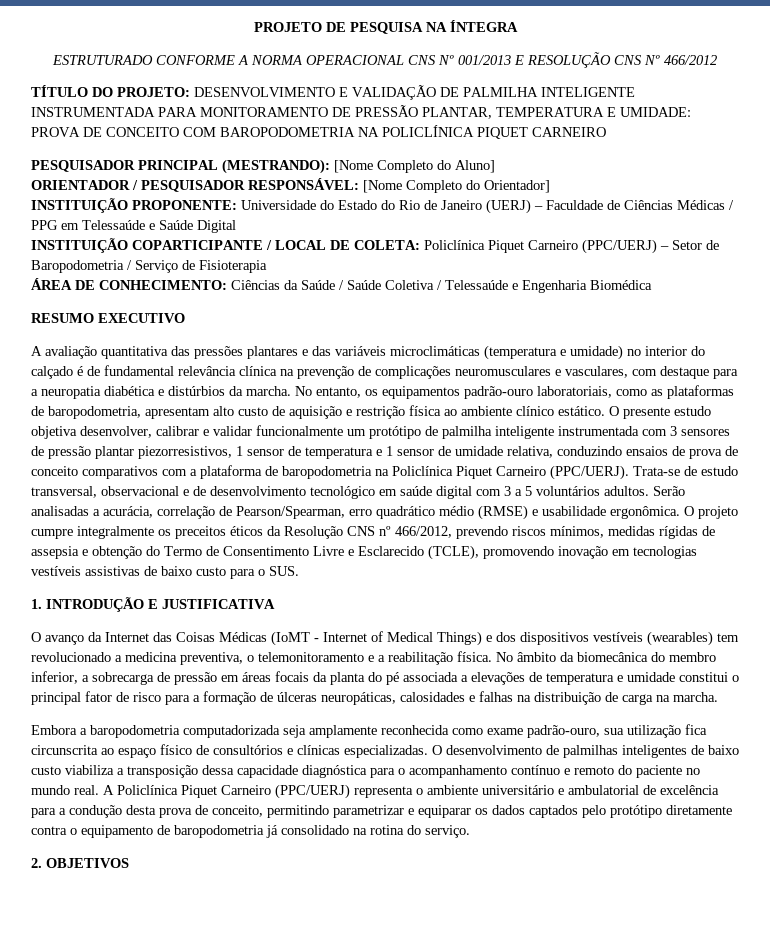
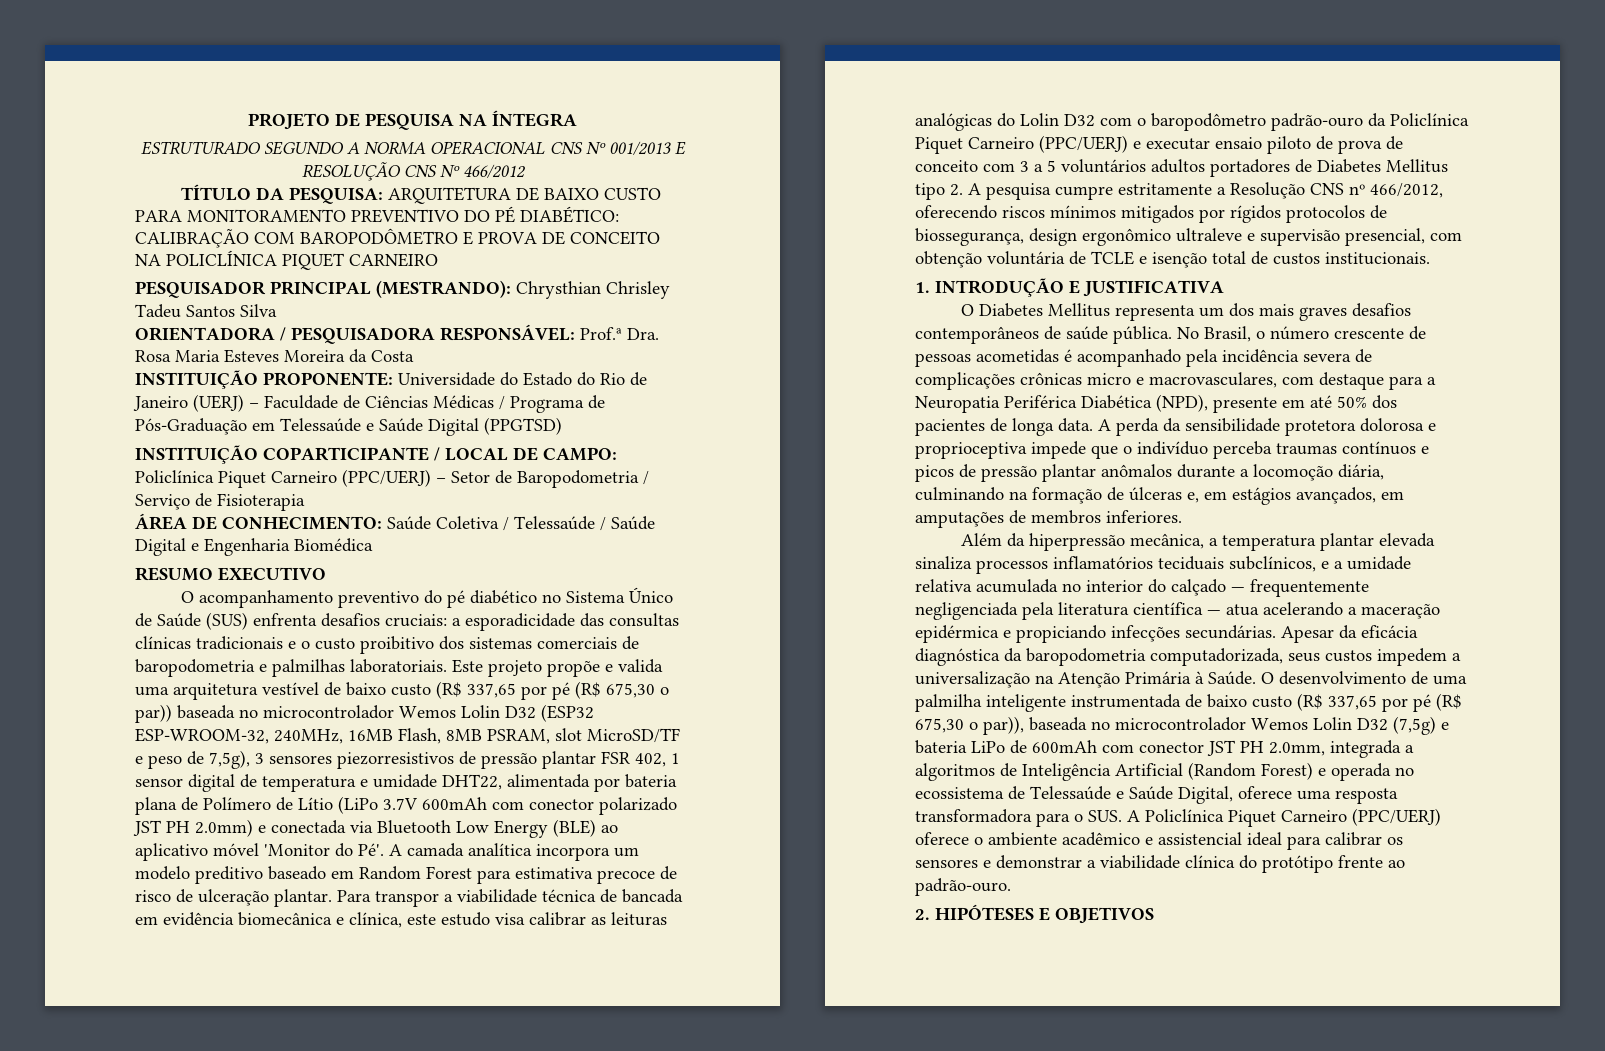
- ESTRUTURADO CONFORME A NORMA OPERACIONAL CNS Nº 001/2013 E RESOLUÇÃO CNS Nº 466/2012
+ ESTRUTURADO SEGUNDO A NORMA OPERACIONAL CNS Nº 001/2013 E RESOLUÇÃO CNS Nº 466/2012
- TÍTULO DO PROJETO: DESENVOLVIMENTO E VALIDAÇÃO DE PALMILHA INTELIGENTE INSTRUMENTADA PARA MONITORAMENTO DE PRESSÃO PLANTAR, TEMPERATURA E UMIDADE: PROVA DE CONCEITO COM BAROPODOMETRIA NA POLICLÍNICA PIQUET CARNEIRO
+ TÍTULO DA PESQUISA: ARQUITETURA DE BAIXO CUSTO PARA MONITORAMENTO PREVENTIVO DO PÉ DIABÉTICO: CALIBRAÇÃO COM BAROPODÔMETRO E PROVA DE CONCEITO NA POLICLÍNICA PIQUET CARNEIRO
- PESQUISADOR PRINCIPAL (MESTRANDO): [Nome Completo do Aluno]
- ORIENTADOR / PESQUISADOR RESPONSÁVEL: [Nome Completo do Orientador]
+ PESQUISADOR PRINCIPAL (MESTRANDO): Chrysthian Chrisley Tadeu Santos Silva
+ ORIENTADORA / PESQUISADORA RESPONSÁVEL: Prof.ª Dra. Rosa Maria Esteves Moreira da Costa
- INSTITUIÇÃO PROPONENTE: Universidade do Estado do Rio de Janeiro (UERJ) – Faculdade de Ciências Médicas / PPG em Telessaúde e Saúde Digital
+ INSTITUIÇÃO PROPONENTE: Universidade do Estado do Rio de Janeiro (UERJ) – Faculdade de Ciências Médicas / Programa de Pós-Graduação em Telessaúde e Saúde Digital (PPGTSD)
- INSTITUIÇÃO COPARTICIPANTE / LOCAL DE COLETA: Policlínica Piquet Carneiro (PPC/UERJ) – Setor de Baropodometria / Serviço de Fisioterapia
+ INSTITUIÇÃO COPARTICIPANTE / LOCAL DE CAMPO: Policlínica Piquet Carneiro (PPC/UERJ) – Setor de Baropodometria / Serviço de Fisioterapia
- ÁREA DE CONHECIMENTO: Ciências da Saúde / Saúde Coletiva / Telessaúde e Engenharia Biomédica
+ ÁREA DE CONHECIMENTO: Saúde Coletiva / Telessaúde / Saúde Digital e Engenharia Biomédica
- A avaliação quantitativa das pressões plantares e das variáveis microclimáticas (temperatura e umidade) no interior do calçado é de fundamental relevância clínica na prevenção de complicações neuromusculares e vasculares, com destaque para a neuropatia diabética e distúrbios da marcha. No entanto, os equipamentos padrão-ouro laboratoriais, como as plataformas de baropodometria, apresentam alto custo de aquisição e restrição física ao ambiente clínico estático. O presente estudo objetiva desenvolver, calibrar e validar funcionalmente um protótipo de palmilha inteligente instrumentada com 3 sensores de pressão plantar piezorresistivos, 1 sensor de temperatura e 1 sensor de umidade relativa, conduzindo ensaios de prova de conceito comparativos com a plataforma de baropodometria na Policlínica Piquet Carneiro (PPC/UERJ). Trata-se de estudo transversal, observacional e de desenvolvimento tecnológico em saúde digital com 3 a 5 voluntários adultos. Serão analisadas a acurácia, correlação de Pearson/Spearman, erro quadrático médio (RMSE) e usabilidade ergonômica. O projeto cumpre integralmente os preceitos éticos da Resolução CNS nº 466/2012, prevendo riscos mínimos, medidas rígidas de assepsia e obtenção do Termo de Consentimento Livre e Esclarecido (TCLE), promovendo inovação em tecnologias vestíveis assistivas de baixo custo para o SUS.
+ O acompanhamento preventivo do pé diabético no Sistema Único de Saúde (SUS) enfrenta desafios cruciais: a esporadicidade das consultas clínicas tradicionais e o custo proibitivo dos sistemas comerciais de baropodometria e palmilhas laboratoriais. Este projeto propõe e valida uma arquitetura vestível de baixo custo (R$ 337,65 por pé (R$ 675,30 o par)) baseada no microcontrolador Wemos Lolin D32 (ESP32 ESP-WROOM-32, 240MHz, 16MB Flash, 8MB PSRAM, slot MicroSD/TF e peso de 7,5g), 3 sensores piezorresistivos de pressão plantar FSR 402, 1 sensor digital de temperatura e umidade DHT22, alimentada por bateria plana de Polímero de Lítio (LiPo 3.7V 600mAh com conector polarizado JST PH 2.0mm) e conectada via Bluetooth Low Energy (BLE) ao aplicativo móvel 'Monitor do Pé'. A camada analítica incorpora um modelo preditivo baseado em Random Forest para estimativa precoce de risco de ulceração plantar. Para transpor a viabilidade técnica de bancada em evidência biomecânica e clínica, este estudo visa calibrar as leituras analógicas do Lolin D32 com o baropodômetro padrão-ouro da Policlínica Piquet Carneiro (PPC/UERJ) e executar ensaio piloto de prova de conceito com 3 a 5 voluntários adultos portadores de Diabetes Mellitus tipo 2. A pesquisa cumpre estritamente a Resolução CNS nº 466/2012, oferecendo riscos mínimos mitigados por rígidos protocolos de biossegurança, design ergonômico ultraleve e supervisão presencial, com obtenção voluntária de TCLE e isenção total de custos institucionais.
- O avanço da Internet das Coisas Médicas (IoMT - Internet of Medical Things) e dos dispositivos vestíveis (wearables) tem revolucionado a medicina preventiva, o telemonitoramento e a reabilitação física. No âmbito da biomecânica do membro inferior, a sobrecarga de pressão em áreas focais da planta do pé associada a elevações de temperatura e umidade constitui o principal fator de risco para a formação de úlceras neuropáticas, calosidades e falhas na distribuição de carga na marcha.
- Embora a baropodometria computadorizada seja amplamente reconhecida como exame padrão-ouro, sua utilização fica circunscrita ao espaço físico de consultórios e clínicas especializadas. O desenvolvimento de palmilhas inteligentes de baixo custo viabiliza a transposição dessa capacidade diagnóstica para o acompanhamento contínuo e remoto do paciente no mundo real. A Policlínica Piquet Carneiro (PPC/UERJ) representa o ambiente universitário e ambulatorial de excelência para a condução desta prova de conceito, permitindo parametrizar e equiparar os dados captados pelo protótipo diretamente contra o equipamento de baropodometria já consolidado na rotina do serviço.
- 2. OBJETIVOS
+ O Diabetes Mellitus representa um dos mais graves desafios contemporâneos de saúde pública. No Brasil, o número crescente de pessoas acometidas é acompanhado pela incidência severa de complicações crônicas micro e macrovasculares, com destaque para a Neuropatia Periférica Diabética (NPD), presente em até 50% dos pacientes de longa data. A perda da sensibilidade protetora dolorosa e proprioceptiva impede que o indivíduo perceba traumas contínuos e picos de pressão plantar anômalos durante a locomoção diária, culminando na formação de úlceras e, em estágios avançados, em amputações de membros inferiores.
+ Além da hiperpressão mecânica, a temperatura plantar elevada sinaliza processos inflamatórios teciduais subclínicos, e a umidade relativa acumulada no interior do calçado — frequentemente negligenciada pela literatura científica — atua acelerando a maceração epidérmica e propiciando infecções secundárias. Apesar da eficácia diagnóstica da baropodometria computadorizada, seus custos impedem a universalização na Atenção Primária à Saúde. O desenvolvimento de uma palmilha inteligente instrumentada de baixo custo (R$ 337,65 por pé (R$ 675,30 o par)), baseada no microcontrolador Wemos Lolin D32 (7,5g) e bateria LiPo de 600mAh com conector JST PH 2.0mm, integrada a algoritmos de Inteligência Artificial (Random Forest) e operada no ecossistema de Telessaúde e Saúde Digital, oferece uma resposta transformadora para o SUS. A Policlínica Piquet Carneiro (PPC/UERJ) oferece o ambiente acadêmico e assistencial ideal para calibrar os sensores e demonstrar a viabilidade clínica do protótipo frente ao padrão-ouro.
+ 2. HIPÓTESES E OBJETIVOS

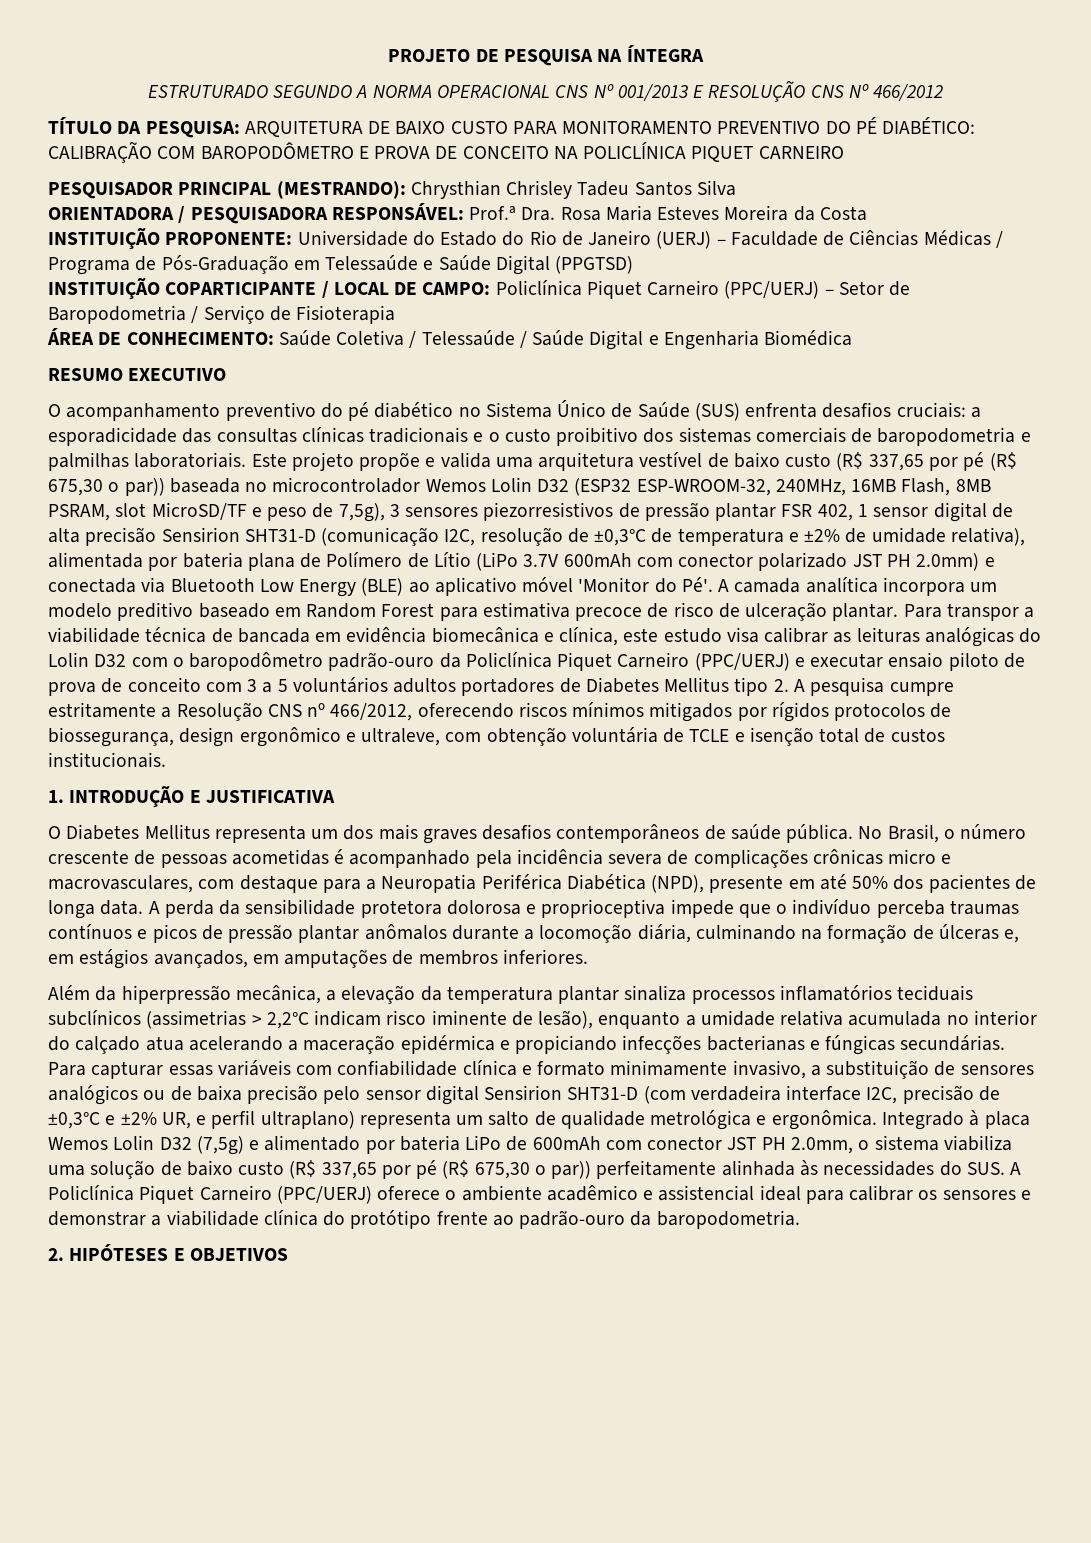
- Este projeto propõe e valida uma arquitetura vestível de baixo custo (R$ 337,65 por pé (R$ 675,30 o par)) baseada no microcontrolador Wemos Lolin D32 (ESP32 ESP-WROOM-32, 240MHz, 16MB Flash, 8MB PSRAM, slot MicroSD/TF e peso de 7,5g), 3 sensores piezorresistivos de pressão plantar FSR 402, 1 sensor digital de temperatura e umidade DHT22, alimentada por bateria plana de Polímero de Lítio (LiPo 3.7V 600mAh com conector polarizado JST PH 2.0mm) e conectada via Bluetooth Low Energy (BLE) ao aplicativo móvel 'Monitor do Pé'. A camada analítica incorpora um modelo preditivo baseado em Random Forest para estimativa precoce de risco de ulceração plantar.
+ Este projeto propõe e valida uma arquitetura vestível de baixo custo (R$ 337,65 por pé (R$ 675,30 o par)) baseada no microcontrolador Wemos Lolin D32 (ESP32 ESP-WROOM-32, 240MHz, 16MB Flash, 8MB PSRAM, slot MicroSD/TF e peso de 7,5g), 3 sensores piezorresistivos de pressão plantar FSR 402, 1 sensor digital de alta precisão Sensirion SHT31-D (comunicação I2C, resolução de ±0,3°C de temperatura e ±2% de umidade relativa), alimentada por bateria plana de Polímero de Lítio (LiPo 3.7V 600mAh com conector polarizado JST PH 2.0mm) e conectada via Bluetooth Low Energy (BLE) ao aplicativo móvel 'Monitor do Pé'. A camada analítica incorpora um modelo preditivo baseado em Random Forest para estimativa precoce de risco de ulceração plantar.
- Para transpor a viabilidade técnica de bancada em evidência biomecânica e clínica, este estudo visa calibrar as leituras analógicas do Lolin D32 com o baropodômetro padrão-ouro da Policlínica Piquet Carneiro (PPC/UERJ) e executar ensaio piloto de prova de conceito com 3 a 5 voluntários adultos portadores de Diabetes Mellitus tipo 2. A pesquisa cumpre estritamente a Resolução CNS nº 466/2012, oferecendo riscos mínimos mitigados por rígidos protocolos de biossegurança, design ergonômico ultraleve e supervisão presencial, com obtenção voluntária de TCLE e isenção total de custos institucionais.
+ Para transpor a viabilidade técnica de bancada em evidência biomecânica e clínica, este estudo visa calibrar as leituras analógicas do Lolin D32 com o baropodômetro padrão-ouro da Policlínica Piquet Carneiro (PPC/UERJ) e executar ensaio piloto de prova de conceito com 3 a 5 voluntários adultos portadores de Diabetes Mellitus tipo 2. A pesquisa cumpre estritamente a Resolução CNS nº 466/2012, oferecendo riscos mínimos mitigados por rígidos protocolos de biossegurança, design ergonômico e ultraleve, com obtenção voluntária de TCLE e isenção total de custos institucionais.
- Além da hiperpressão mecânica, a temperatura plantar elevada sinaliza processos inflamatórios teciduais subclínicos, e a umidade relativa acumulada no interior do calçado — frequentemente negligenciada pela literatura científica — atua acelerando a maceração epidérmica e propiciando infecções secundárias. Apesar da eficácia diagnóstica da baropodometria computadorizada, seus custos impedem a universalização na Atenção Primária à Saúde. O desenvolvimento de uma palmilha inteligente instrumentada de baixo custo (R$ 337,65 por pé (R$ 675,30 o par)), baseada no microcontrolador Wemos Lolin D32 (7,5g) e bateria LiPo de 600mAh com conector JST PH 2.0mm, integrada a algoritmos de Inteligência Artificial (Random Forest) e operada no ecossistema de Telessaúde e Saúde Digital, oferece uma resposta transformadora para o SUS. A Policlínica Piquet Carneiro (PPC/UERJ) oferece o ambiente acadêmico e assistencial ideal para calibrar os sensores e demonstrar a viabilidade clínica do protótipo frente ao padrão-ouro.
+ Além da hiperpressão mecânica, a elevação da temperatura plantar sinaliza processos inflamatórios teciduais subclínicos (assimetrias > 2,2°C indicam risco iminente de lesão), enquanto a umidade relativa acumulada no interior do calçado atua acelerando a maceração epidérmica e propiciando infecções bacterianas e fúngicas secundárias. Para capturar essas variáveis com confiabilidade clínica e formato minimamente invasivo, a substituição de sensores analógicos ou de baixa precisão pelo sensor digital Sensirion SHT31-D (com verdadeira interface I2C, precisão de ±0,3°C e ±2% UR, e perfil ultraplano) representa um salto de qualidade metrológica e ergonômica. Integrado à placa Wemos Lolin D32 (7,5g) e alimentado por bateria LiPo de 600mAh com conector JST PH 2.0mm, o sistema viabiliza uma solução de baixo custo (R$ 337,65 por pé (R$ 675,30 o par)) perfeitamente alinhada às necessidades do SUS. A Policlínica Piquet Carneiro (PPC/UERJ) oferece o ambiente acadêmico e assistencial ideal para calibrar os sensores e demonstrar a viabilidade clínica do protótipo frente ao padrão-ouro da baropodometria.

